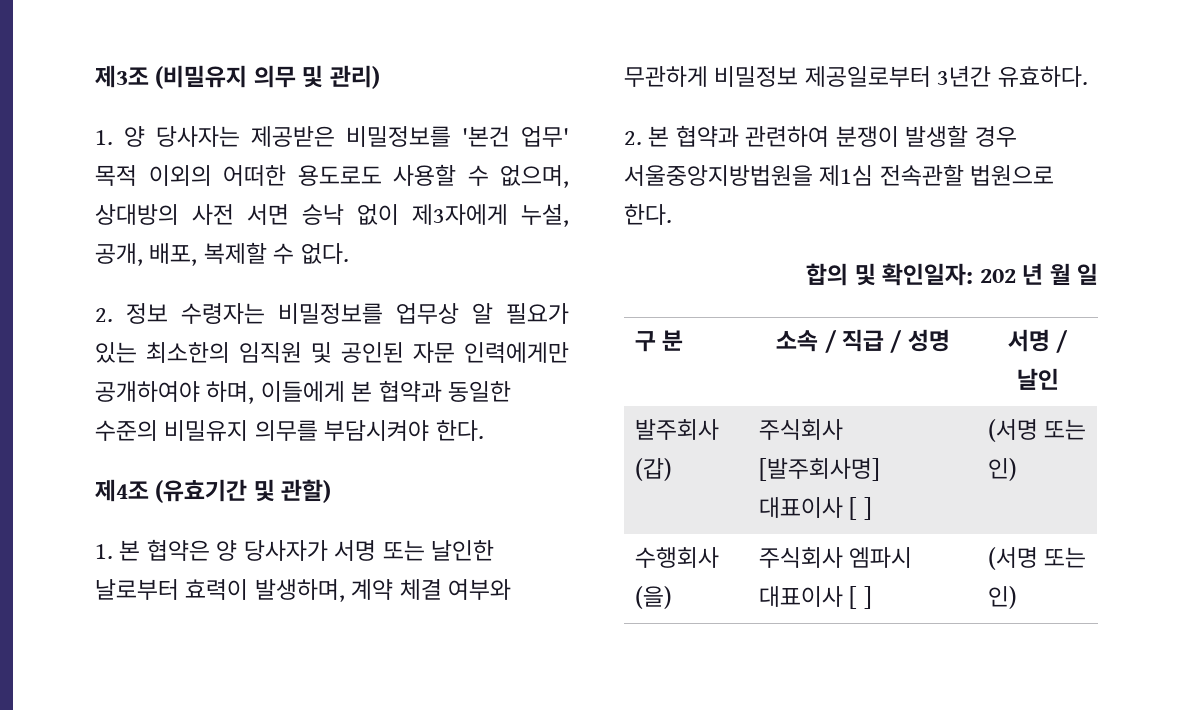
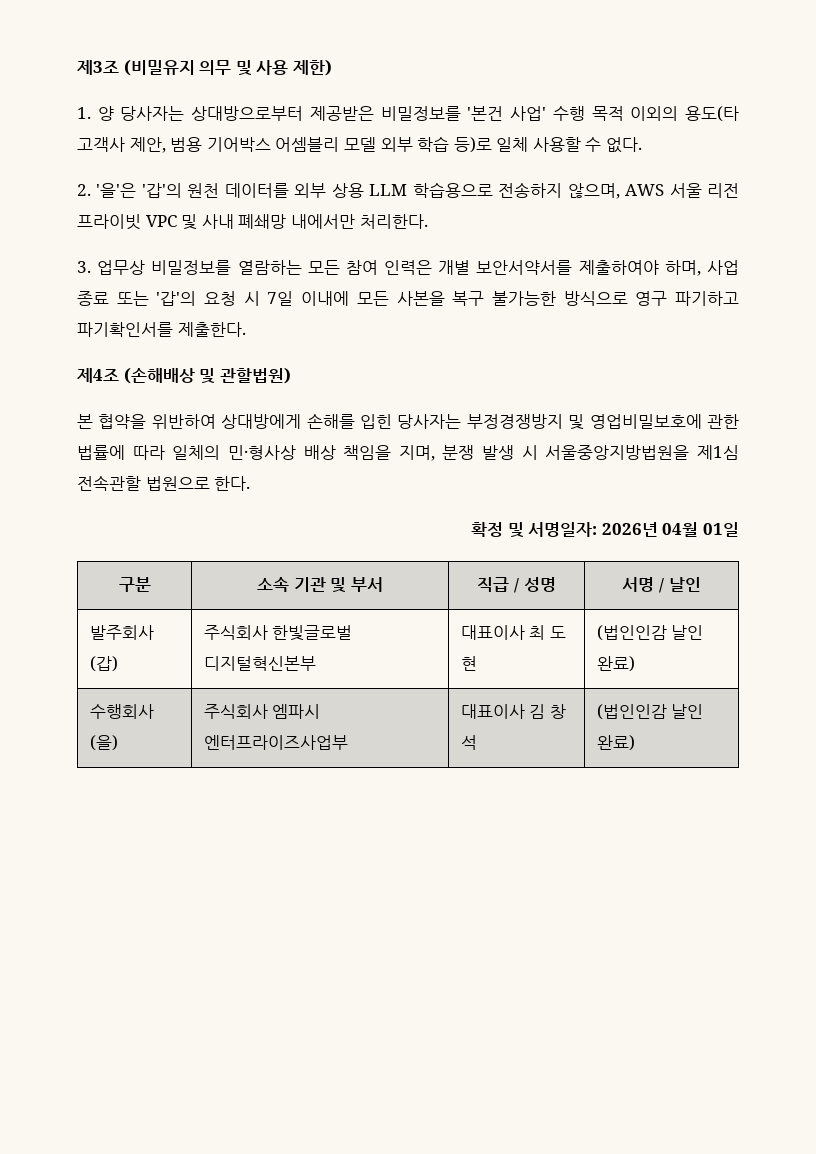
- 제3조 (비밀유지 의무 및 관리)
+ 제3조 (비밀유지 의무 및 사용 제한)
- 1. 양 당사자는 제공받은 비밀정보를 '본건 업무' 목적 이외의 어떠한 용도로도 사용할 수 없으며, 상대방의 사전 서면 승낙 없이 제3자에게 누설, 공개, 배포, 복제할 수 없다.
- 2. 정보 수령자는 비밀정보를 업무상 알 필요가 있는 최소한의 임직원 및 공인된 자문 인력에게만 공개하여야 하며, 이들에게 본 협약과 동일한 수준의 비밀유지 의무를 부담시켜야 한다.
- 제4조 (유효기간 및 관할)
- 1. 본 협약은 양 당사자가 서명 또는 날인한 날로부터 효력이 발생하며, 계약 체결 여부와 무관하게 비밀정보 제공일로부터 3년간 유효하다.
- 2. 본 협약과 관련하여 분쟁이 발생할 경우 서울중앙지방법원을 제1심 전속관할 법원으로 한다.
+ 1. 양 당사자는 상대방으로부터 제공받은 비밀정보를 '본건 사업' 수행 목적 이외의 용도(타 고객사 제안, 범용 기어박스 어셈블리 모델 외부 학습 등)로 일체 사용할 수 없다.
+ 2. '을'은 '갑'의 원천 데이터를 외부 상용 LLM 학습용으로 전송하지 않으며, AWS 서울 리전 프라이빗 VPC 및 사내 폐쇄망 내에서만 처리한다.
+ 3. 업무상 비밀정보를 열람하는 모든 참여 인력은 개별 보안서약서를 제출하여야 하며, 사업 종료 또는 '갑'의 요청 시 7일 이내에 모든 사본을 복구 불가능한 방식으로 영구 파기하고 파기확인서를 제출한다.
+ 제4조 (손해배상 및 관할법원)
+ 본 협약을 위반하여 상대방에게 손해를 입힌 당사자는 부정경쟁방지 및 영업비밀보호에 관한 법률에 따라 일체의 민·형사상 배상 책임을 지며, 분쟁 발생 시 서울중앙지방법원을 제1심 전속관할 법원으로 한다.
- 합의 및 확인일자: 202 년 월 일
- 구 분 | 소속 / 직급 / 성명 | 서명 / 날인
+ 확정 및 서명일자: 2026년 04월 01일
+ 구분 | 소속 기관 및 부서 | 직급 / 성명 | 서명 / 날인
- 발주회사 (갑) | 주식회사 [발주회사명] 대표이사 [ ] | (서명 또는 인)
- 수행회사 (을) | 주식회사 엠파시 대표이사 [ ] | (서명 또는 인)
+ 발주회사 (갑) | 주식회사 한빛글로벌 디지털혁신본부 | 대표이사 최 도 현 | (법인인감 날인 완료)
+ 수행회사 (을) | 주식회사 엠파시 엔터프라이즈사업부 | 대표이사 김 창 석 | (법인인감 날인 완료)

